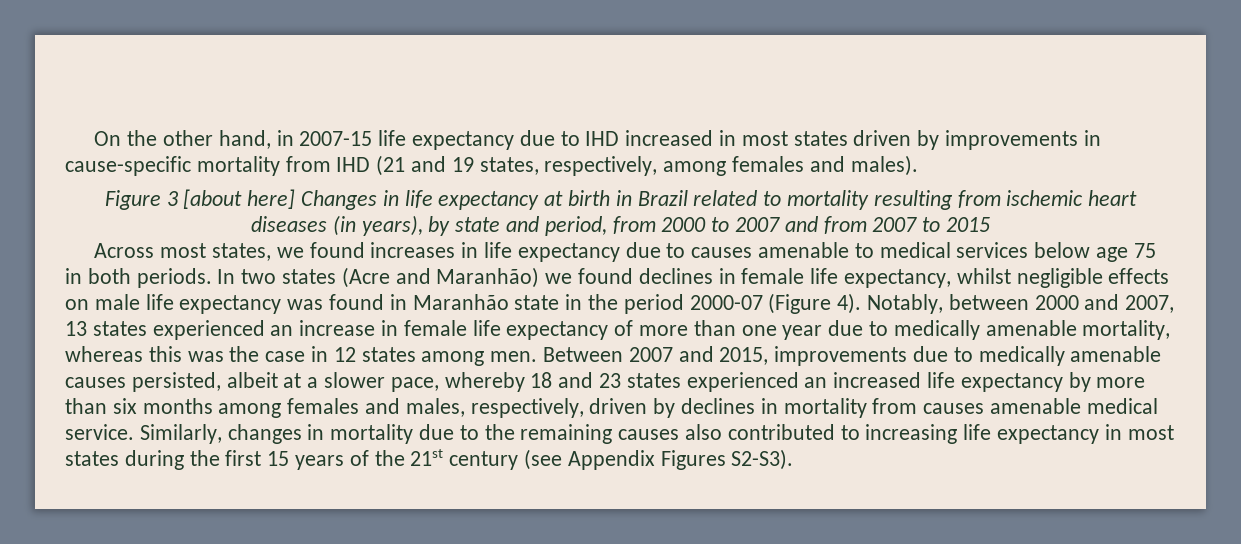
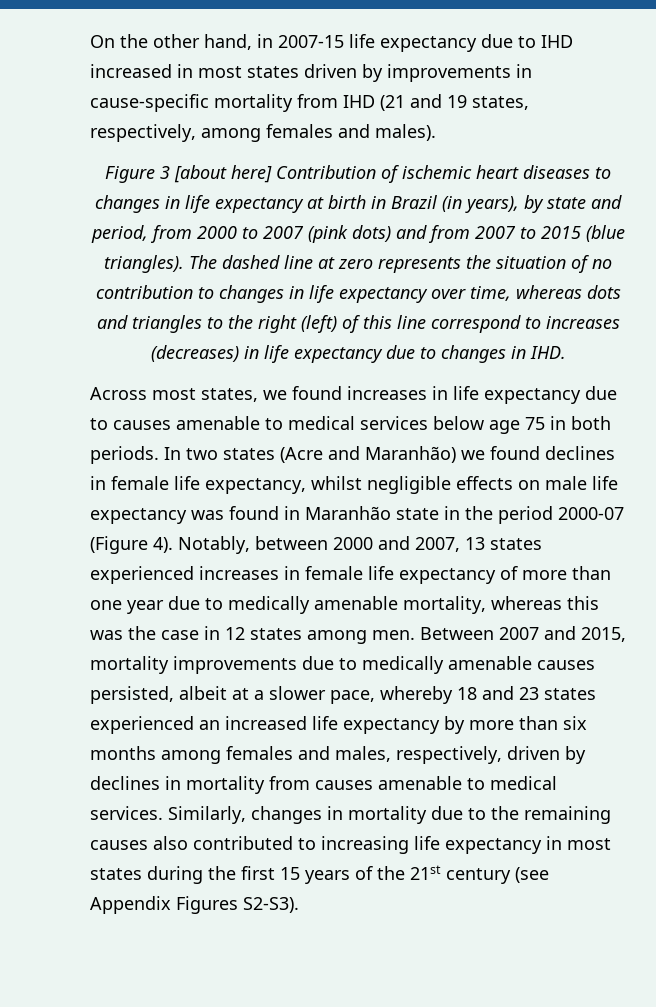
- Figure 3 [about here] Changes in life expectancy at birth in Brazil related to mortality resulting from ischemic heart diseases (in years), by state and period, from 2000 to 2007 and from 2007 to 2015
+ Figure 3 [about here] Contribution of ischemic heart diseases to changes in life expectancy at birth in Brazil (in years), by state and period, from 2000 to 2007 (pink dots) and from 2007 to 2015 (blue triangles). The dashed line at zero represents the situation of no contribution to changes in life expectancy over time, whereas dots and triangles to the right (left) of this line correspond to increases (decreases) in life expectancy due to changes in IHD.
- Notably, between 2000 and 2007, 13 states experienced an increase in female life expectancy of more than one year due to medically amenable mortality, whereas this was the case in 12 states among men.
+ Notably, between 2000 and 2007, 13 states experienced increases in female life expectancy of more than one year due to medically amenable mortality, whereas this was the case in 12 states among men.
- Between 2007 and 2015, improvements due to medically amenable causes persisted, albeit at a slower pace, whereby 18 and 23 states experienced an increased life expectancy by more than six months among females and males, respectively, driven by declines in mortality from causes amenable medical service.
+ Between 2007 and 2015, mortality improvements due to medically amenable causes persisted, albeit at a slower pace, whereby 18 and 23 states experienced an increased life expectancy by more than six months among females and males, respectively, driven by declines in mortality from causes amenable to medical services.

